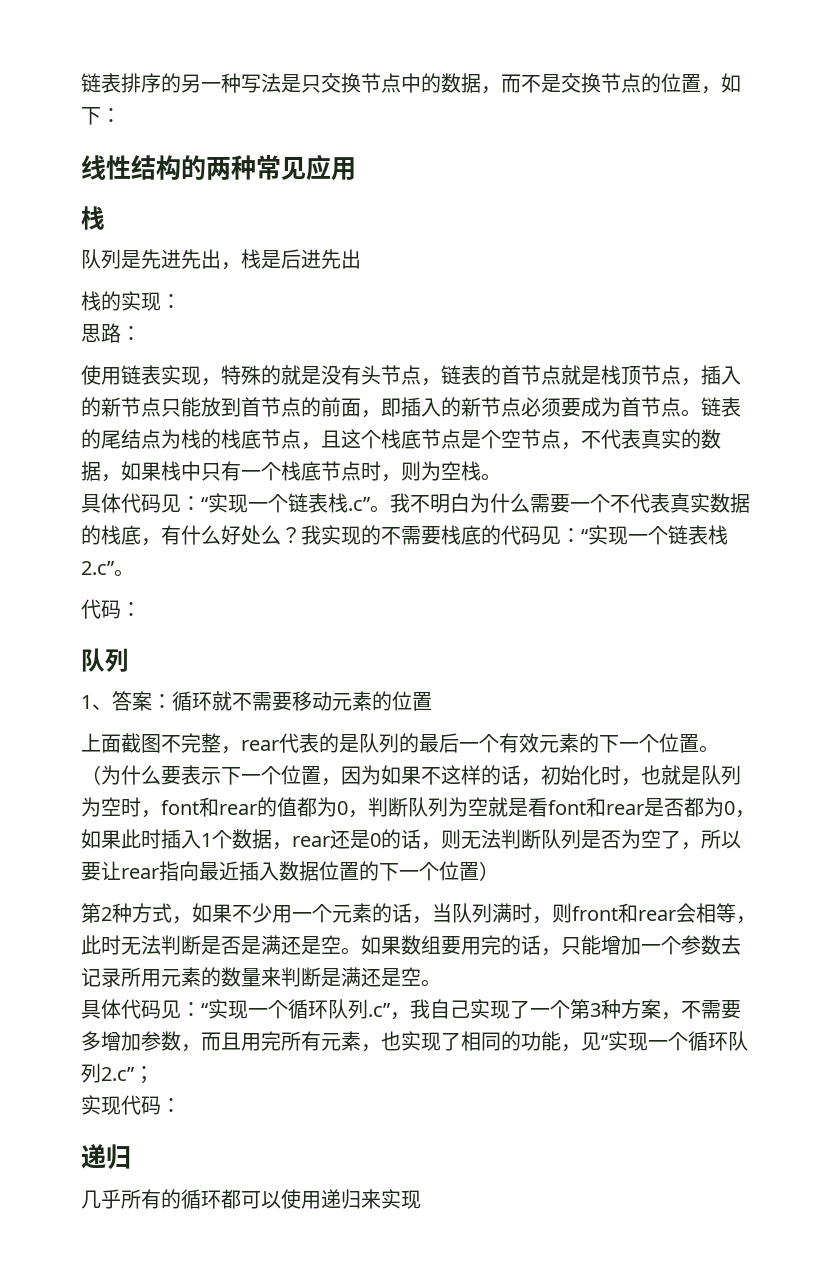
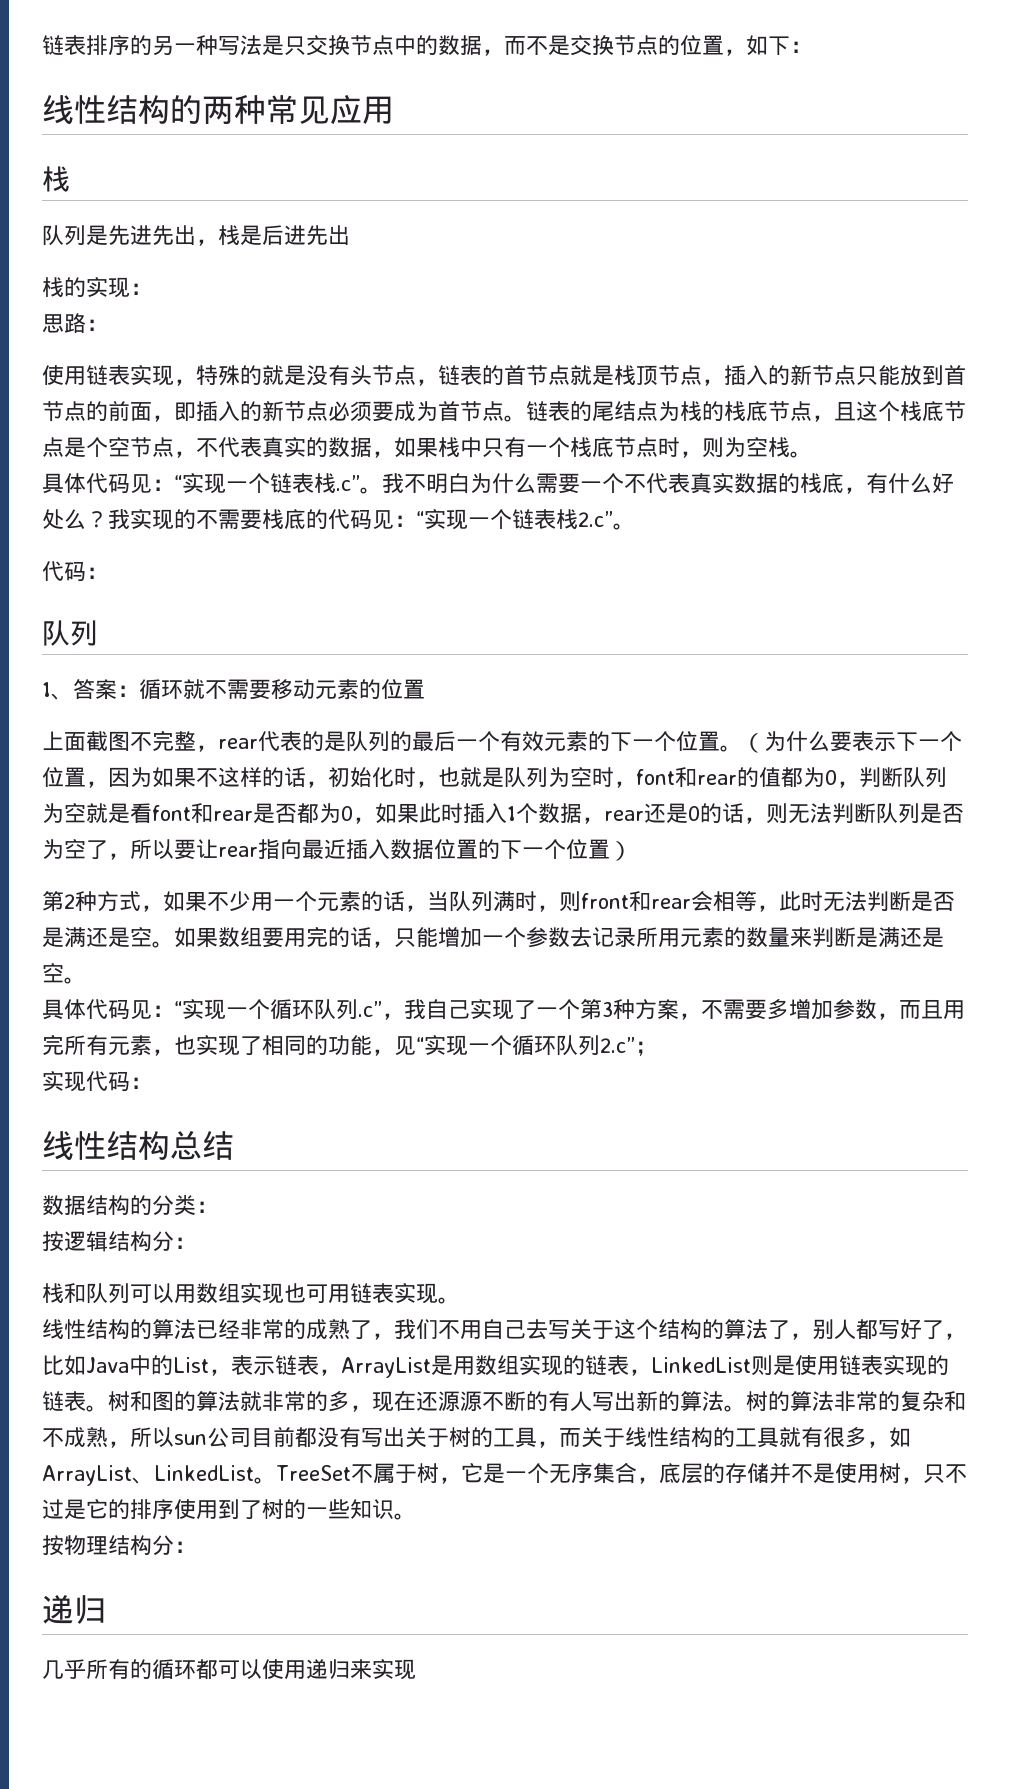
+ 线性结构总结
+ 数据结构的分类：
+ 按逻辑结构分：
+ 栈和队列可以用数组实现也可用链表实现。
+ 线性结构的算法已经非常的成熟了，我们不用自己去写关于这个结构的算法了，别人都写好了，比如Java中的List，表示链表，ArrayList是用数组实现的链表，LinkedList则是使用链表实现的链表。树和图的算法就非常的多，现在还源源不断的有人写出新的算法。树的算法非常的复杂和不成熟，所以sun公司目前都没有写出关于树的工具，而关于线性结构的工具就有很多，如ArrayList、LinkedList。TreeSet不属于树，它是一个无序集合，底层的存储并不是使用树，只不过是它的排序使用到了树的一些知识。
+ 按物理结构分：

